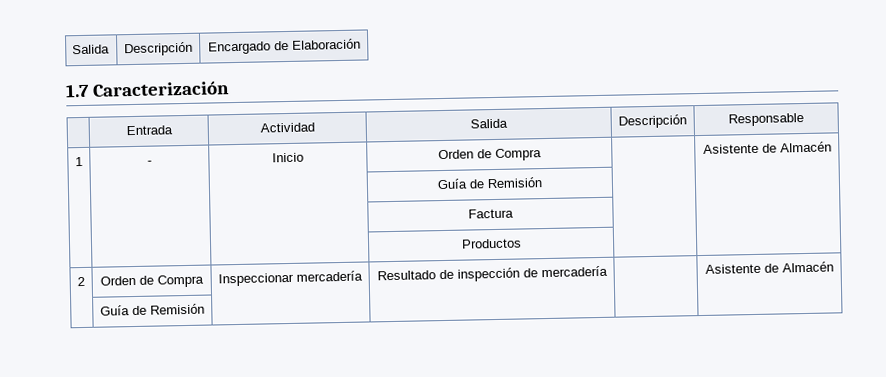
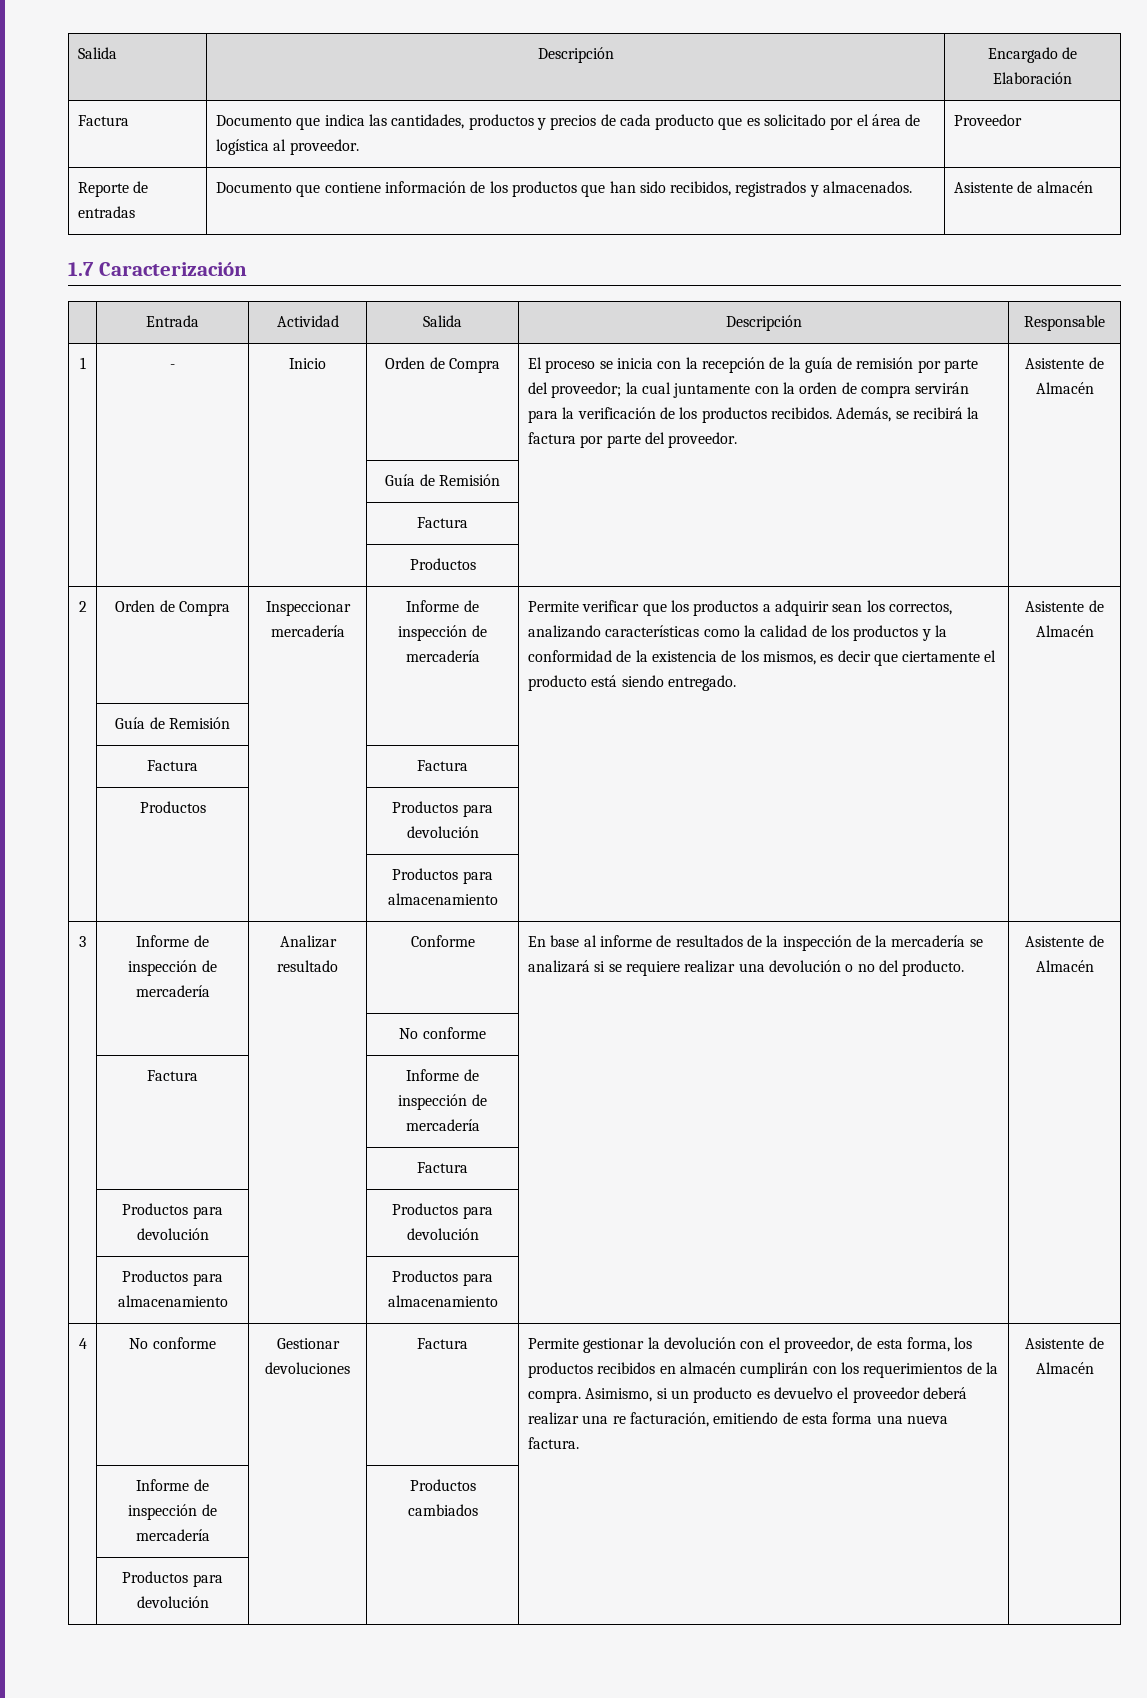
+ Factura | Documento que indica las cantidades, productos y precios de cada producto que es solicitado por el área de logística al proveedor. | Proveedor
+ Reporte de entradas | Documento que contiene información de los productos que han sido recibidos, registrados y almacenados. | Asistente de almacén
+ El proceso se inicia con la recepción de la guía de remisión por parte del proveedor; la cual juntamente con la orden de compra servirán para la verificación de los productos recibidos. Además, se recibirá la factura por parte del proveedor.
- Resultado de inspección de mercadería
+ Informe de inspección de mercadería | Permite verificar que los productos a adquirir sean los correctos, analizando características como la calidad de los productos y la conformidad de la existencia de los mismos, es decir que ciertamente el producto está siendo entregado.
+ | Factura | | Factura | |
+ | Productos | | Productos para devolución | |
+ | | | Productos para almacenamiento | |
+ 3 | Informe de inspección de mercadería | Analizar resultado | Conforme | En base al informe de resultados de la inspección de la mercadería se analizará si se requiere realizar una devolución o no del producto. | Asistente de Almacén
+ | | | No conforme | |
+ | Factura | | Informe de inspección de mercadería | |
+ | | | Factura | |
+ | Productos para devolución | | Productos para devolución | |
+ | Productos para almacenamiento | | Productos para almacenamiento | |
+ 4 | No conforme | Gestionar devoluciones | Factura | Permite gestionar la devolución con el proveedor, de esta forma, los productos recibidos en almacén cumplirán con los requerimientos de la compra. Asimismo, si un producto es devuelvo el proveedor deberá realizar una re facturación, emitiendo de esta forma una nueva factura. | Asistente de Almacén
+ | Informe de inspección de mercadería | | Productos cambiados | |
+ | Productos para devolución | | | |

